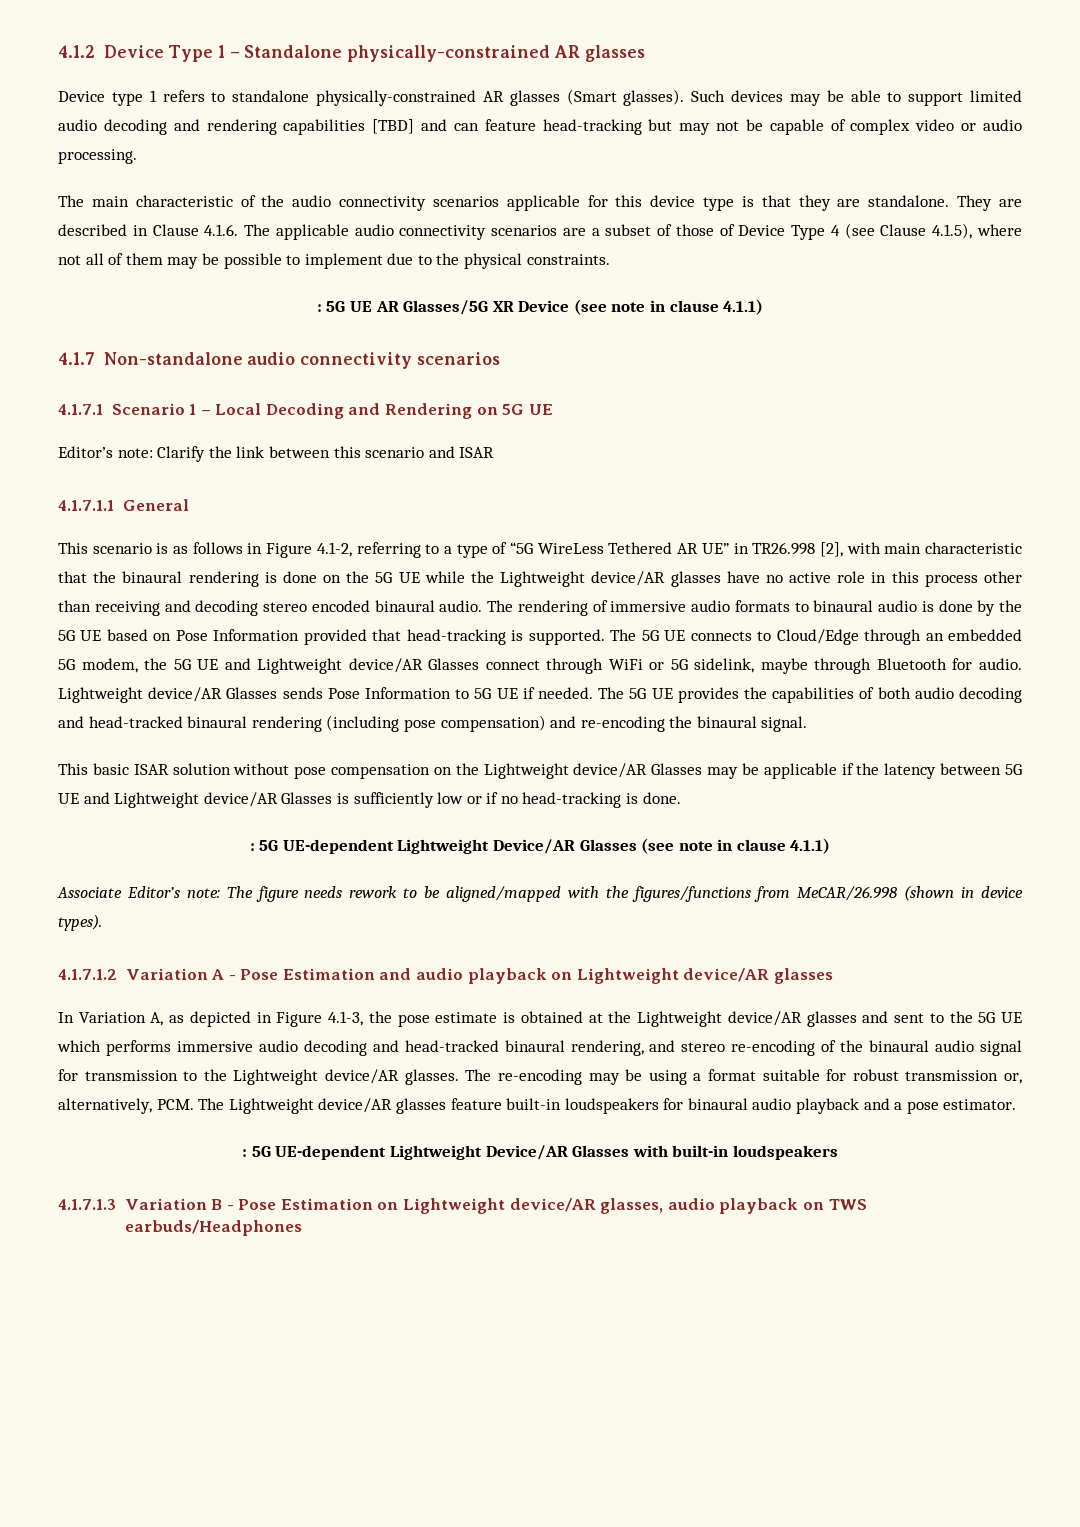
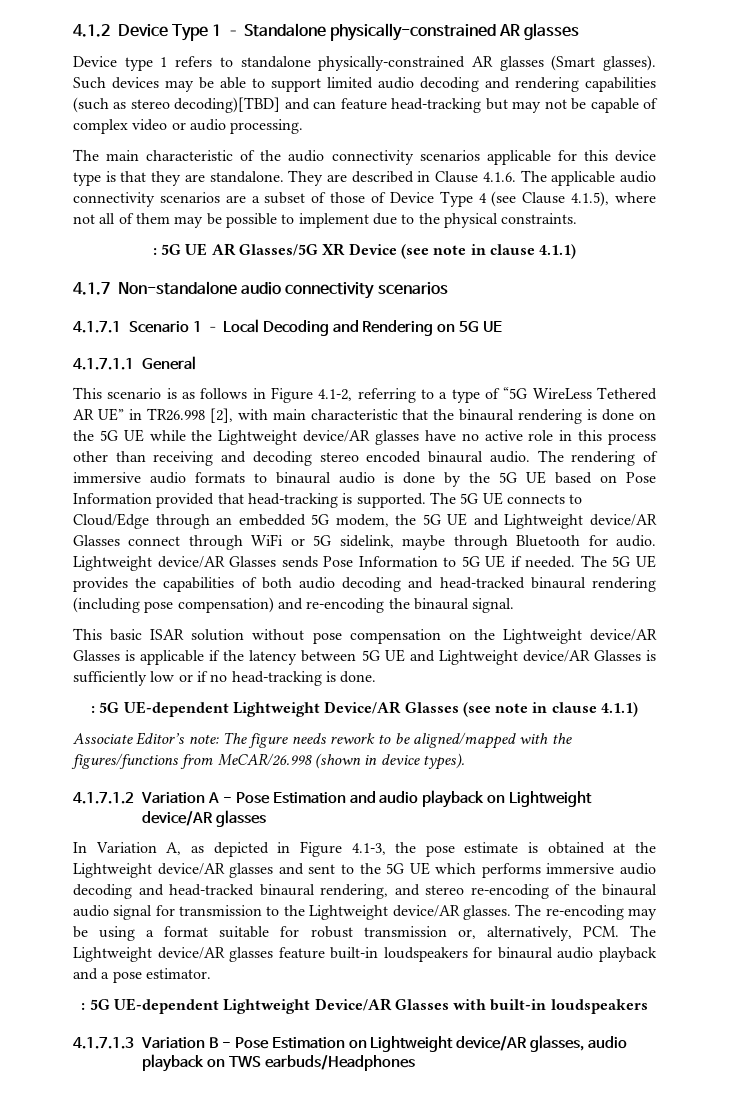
- Such devices may be able to support limited audio decoding and rendering capabilities [TBD] and can feature head-tracking but may not be capable of complex video or audio processing.
+ Such devices may be able to support limited audio decoding and rendering capabilities (such as stereo decoding)[TBD] and can feature head-tracking but may not be capable of complex video or audio processing.
- Editor’s note: Clarify the link between this scenario and ISAR
- This basic ISAR solution without pose compensation on the Lightweight device/AR Glasses may be applicable if the latency between 5G UE and Lightweight device/AR Glasses is sufficiently low or if no head-tracking is done.
+ This basic ISAR solution without pose compensation on the Lightweight device/AR Glasses is applicable if the latency between 5G UE and Lightweight device/AR Glasses is sufficiently low or if no head-tracking is done.

